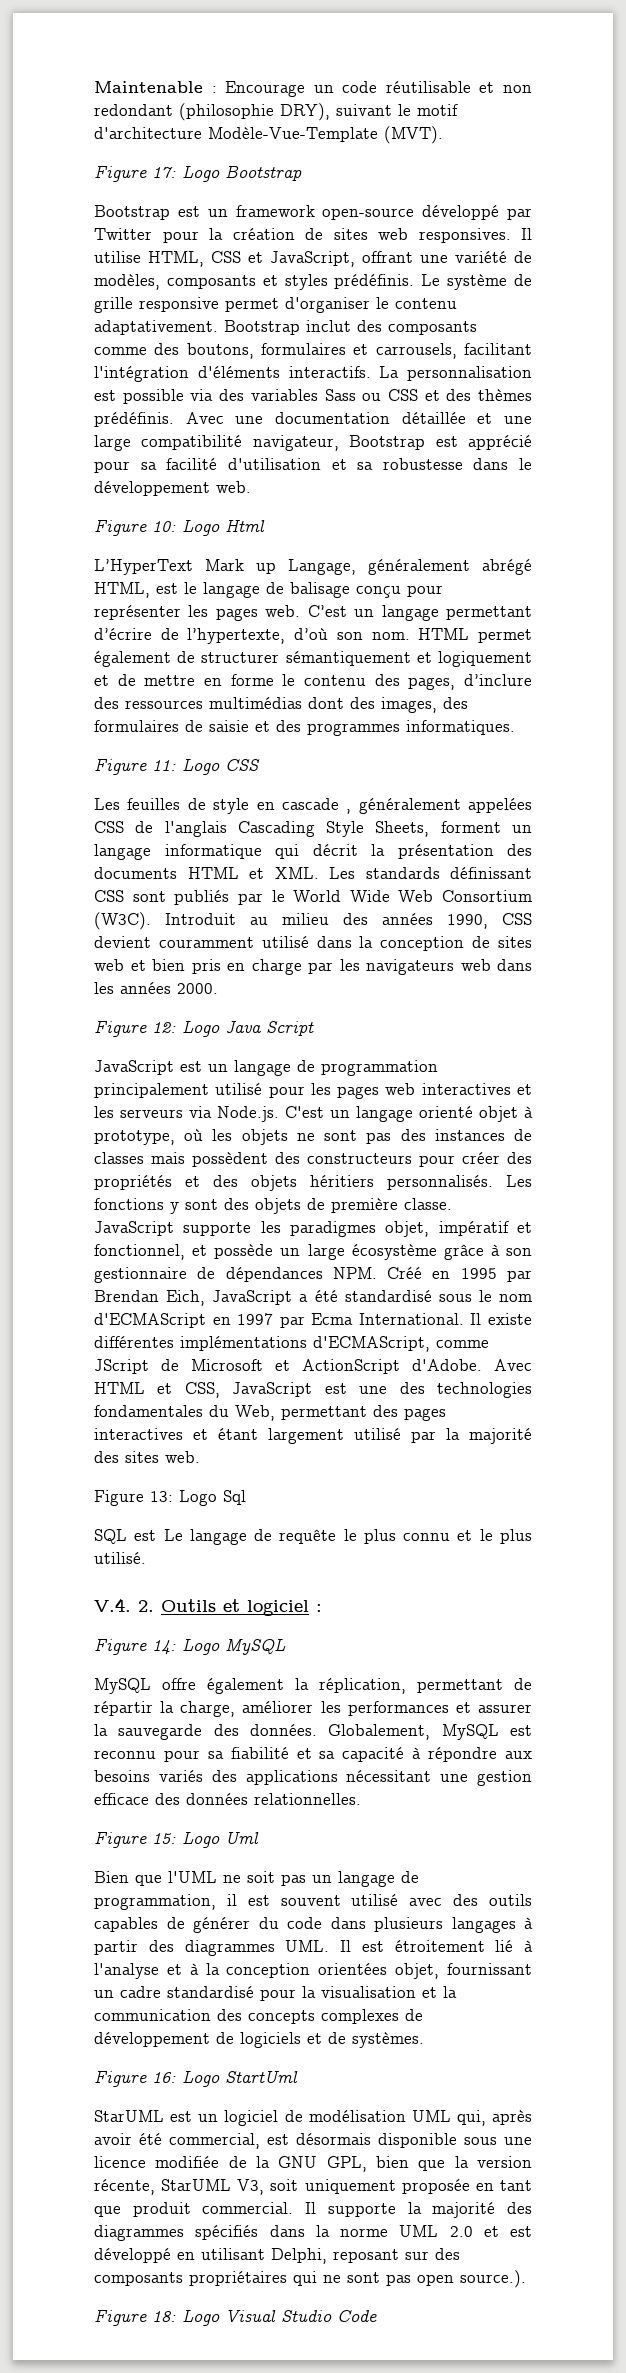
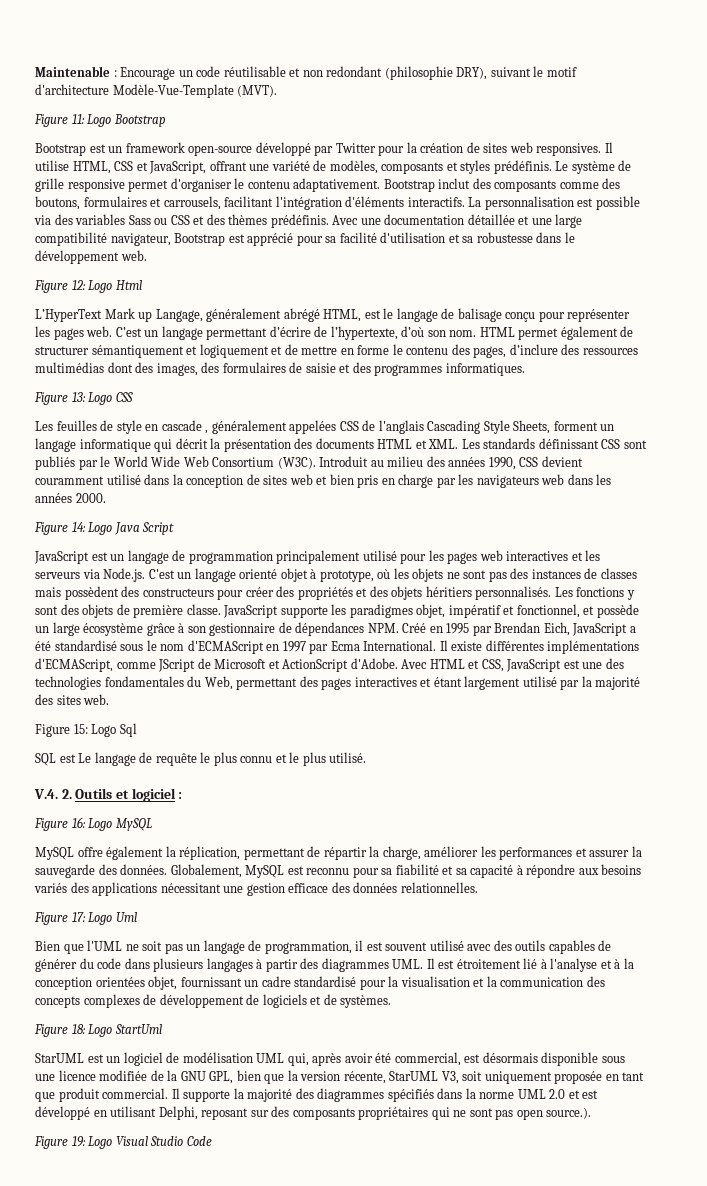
- Figure 17: Logo Bootstrap
+ Figure 11: Logo Bootstrap
- Figure 10: Logo Html
+ Figure 12: Logo Html
- Figure 11: Logo CSS
+ Figure 13: Logo CSS
- Figure 12: Logo Java Script
+ Figure 14: Logo Java Script
- Figure 13: Logo Sql
+ Figure 15: Logo Sql
- Figure 14: Logo MySQL
+ Figure 16: Logo MySQL
- Figure 15: Logo Uml
+ Figure 17: Logo Uml
- Figure 16: Logo StartUml
+ Figure 18: Logo StartUml
- Figure 18: Logo Visual Studio Code
+ Figure 19: Logo Visual Studio Code

